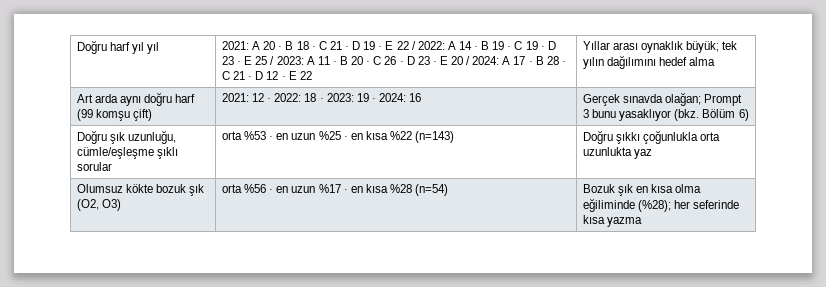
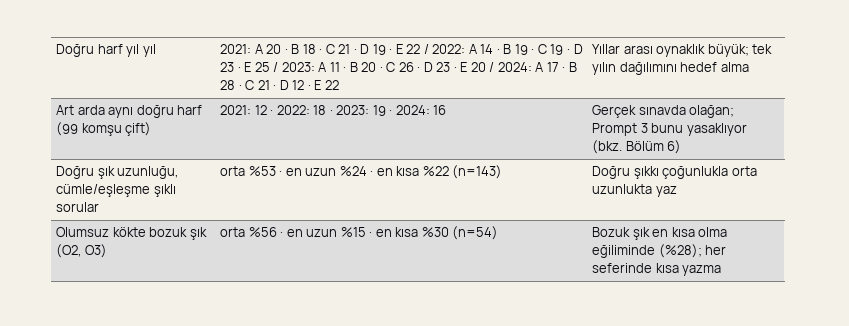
- Doğru şık uzunluğu, cümle/eşleşme şıklı sorular | orta %53 · en uzun %25 · en kısa %22 (n=143) | Doğru şıkkı çoğunlukla orta uzunlukta yaz
+ Doğru şık uzunluğu, cümle/eşleşme şıklı sorular | orta %53 · en uzun %24 · en kısa %22 (n=143) | Doğru şıkkı çoğunlukla orta uzunlukta yaz
- Olumsuz kökte bozuk şık (O2, O3) | orta %56 · en uzun %17 · en kısa %28 (n=54) | Bozuk şık en kısa olma eğiliminde (%28); her seferinde kısa yazma
+ Olumsuz kökte bozuk şık (O2, O3) | orta %56 · en uzun %15 · en kısa %30 (n=54) | Bozuk şık en kısa olma eğiliminde (%28); her seferinde kısa yazma

